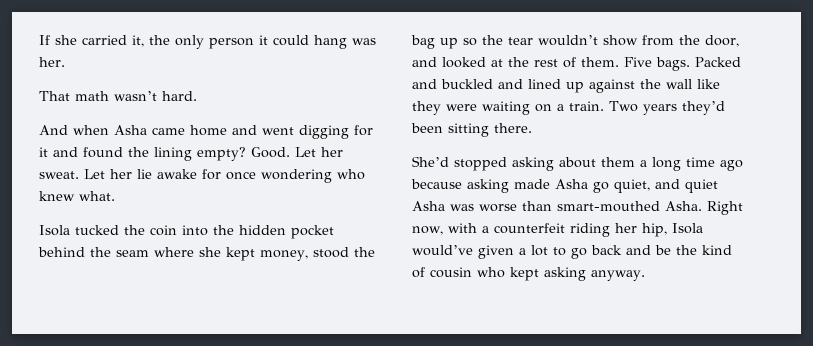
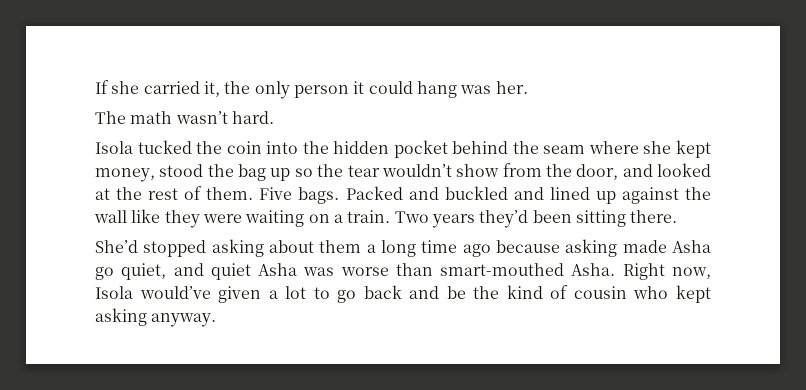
- That math wasn’t hard.
+ The math wasn’t hard.
- And when Asha came home and went digging for it and found the lining empty? Good. Let her sweat. Let her lie awake for once wondering who knew what.
- Right now, with a counterfeit riding her hip, Isola would’ve given a lot to go back and be the kind of cousin who kept asking anyway.
+ Right now, Isola would’ve given a lot to go back and be the kind of cousin who kept asking anyway.

